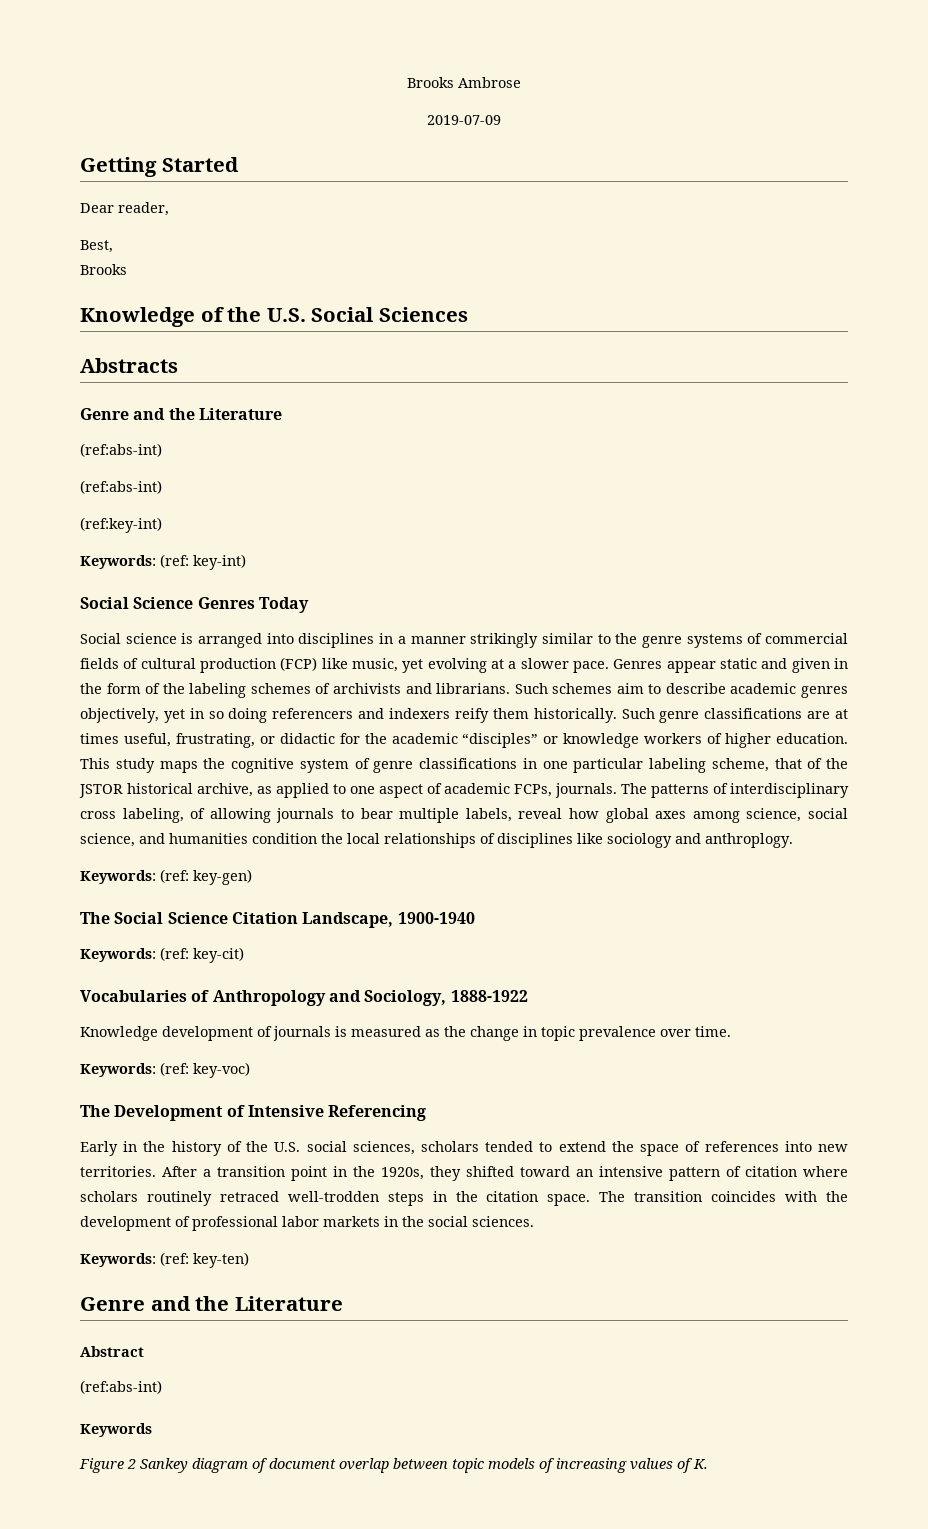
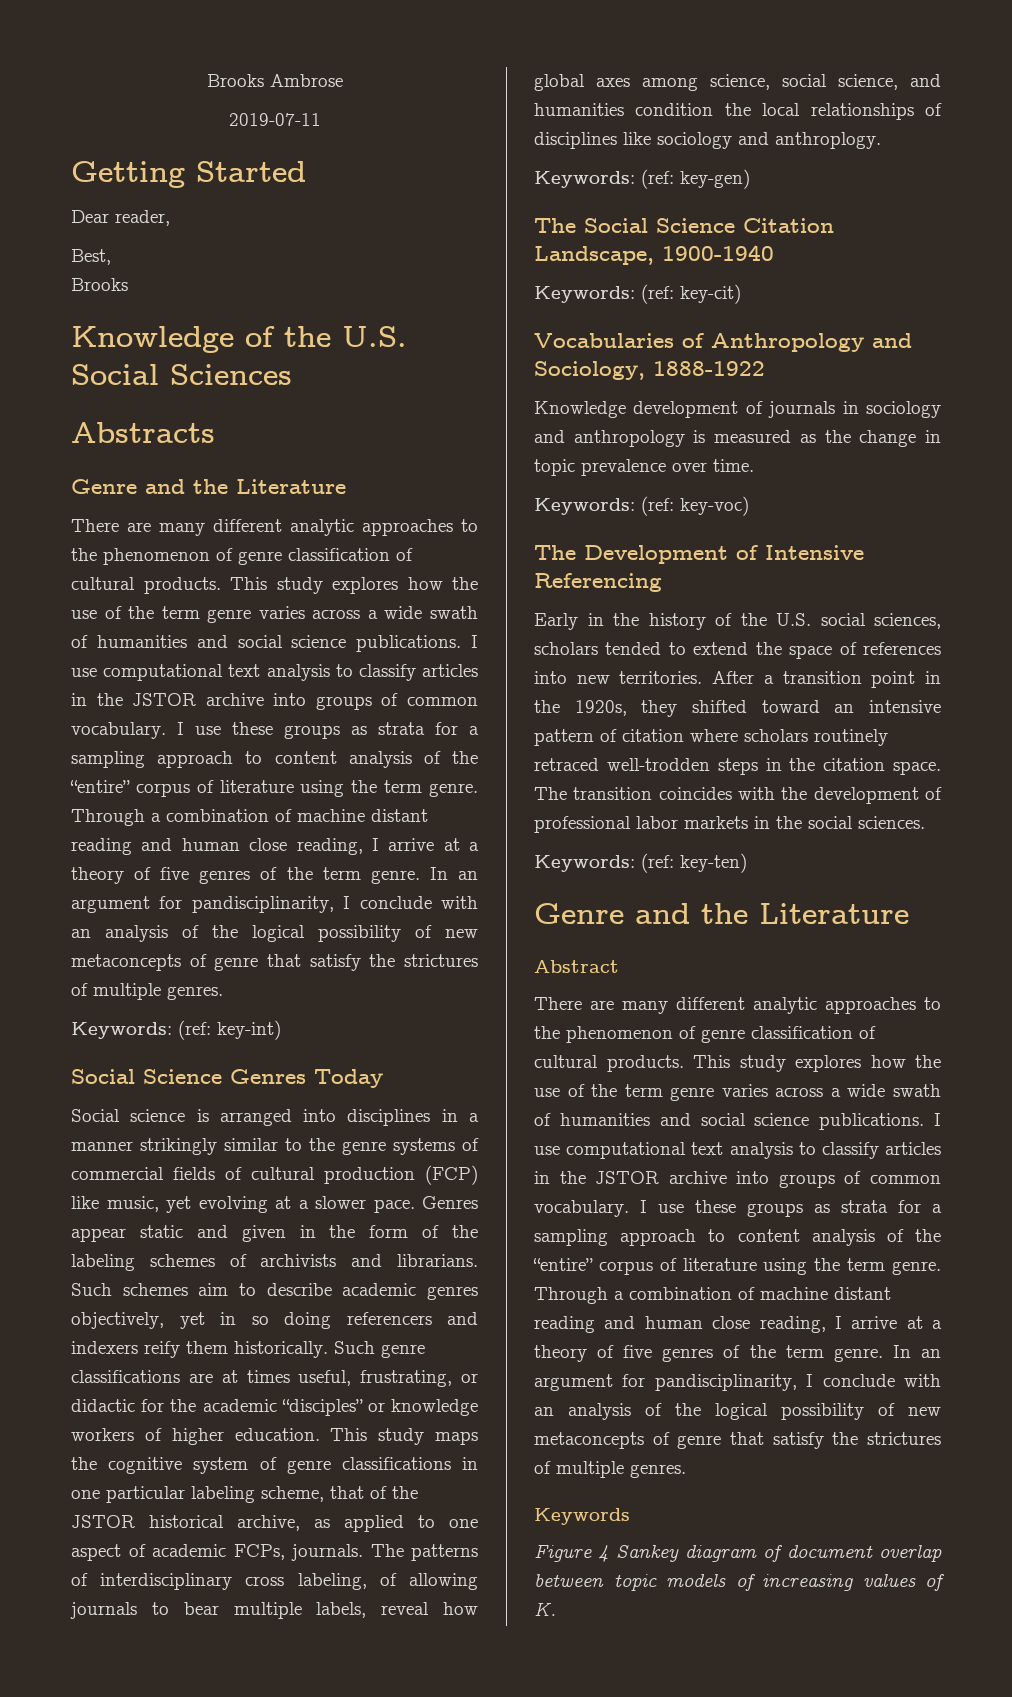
- 2019-07-09
+ 2019-07-11
  Abstracts
  Genre and the Literature
- (ref:abs-int)
- (ref:abs-int)
- (ref:key-int)
+ There are many different analytic approaches to the phenomenon of genre classification of cultural products. This study explores how the use of the term genre varies across a wide swath of humanities and social science publications. I use computational text analysis to classify articles in the JSTOR archive into groups of common vocabulary. I use these groups as strata for a sampling approach to content analysis of the “entire” corpus of literature using the term genre. Through a combination of machine distant reading and human close reading, I arrive at a theory of five genres of the term genre. In an argument for pandisciplinarity, I conclude with an analysis of the logical possibility of new metaconcepts of genre that satisfy the strictures of multiple genres.
- Knowledge development of journals is measured as the change in topic prevalence over time.
+ Knowledge development of journals in sociology and anthropology is measured as the change in topic prevalence over time.
  Abstract
- (ref:abs-int)
+ There are many different analytic approaches to the phenomenon of genre classification of cultural products. This study explores how the use of the term genre varies across a wide swath of humanities and social science publications. I use computational text analysis to classify articles in the JSTOR archive into groups of common vocabulary. I use these groups as strata for a sampling approach to content analysis of the “entire” corpus of literature using the term genre. Through a combination of machine distant reading and human close reading, I arrive at a theory of five genres of the term genre. In an argument for pandisciplinarity, I conclude with an analysis of the logical possibility of new metaconcepts of genre that satisfy the strictures of multiple genres.
- Figure 2 Sankey diagram of document overlap between topic models of increasing values of K.
+ Figure 4 Sankey diagram of document overlap between topic models of increasing values of K.

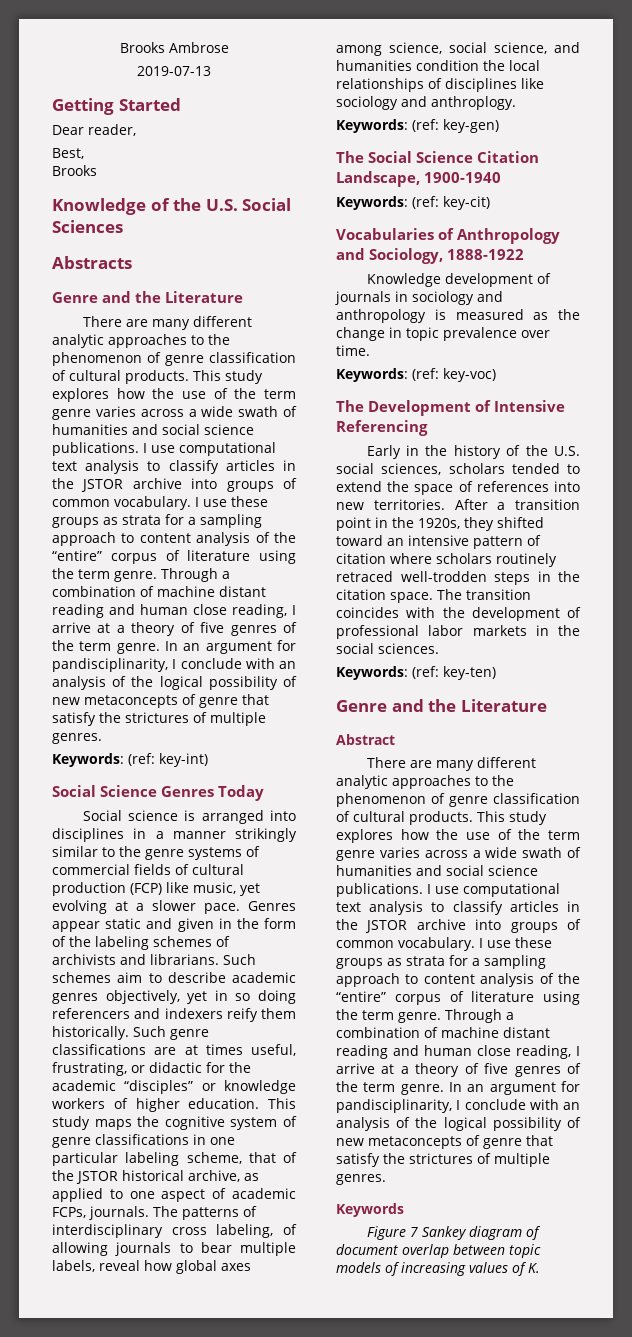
- 2019-07-11
+ 2019-07-13
- Figure 4 Sankey diagram of document overlap between topic models of increasing values of K.
+ Figure 7 Sankey diagram of document overlap between topic models of increasing values of K.

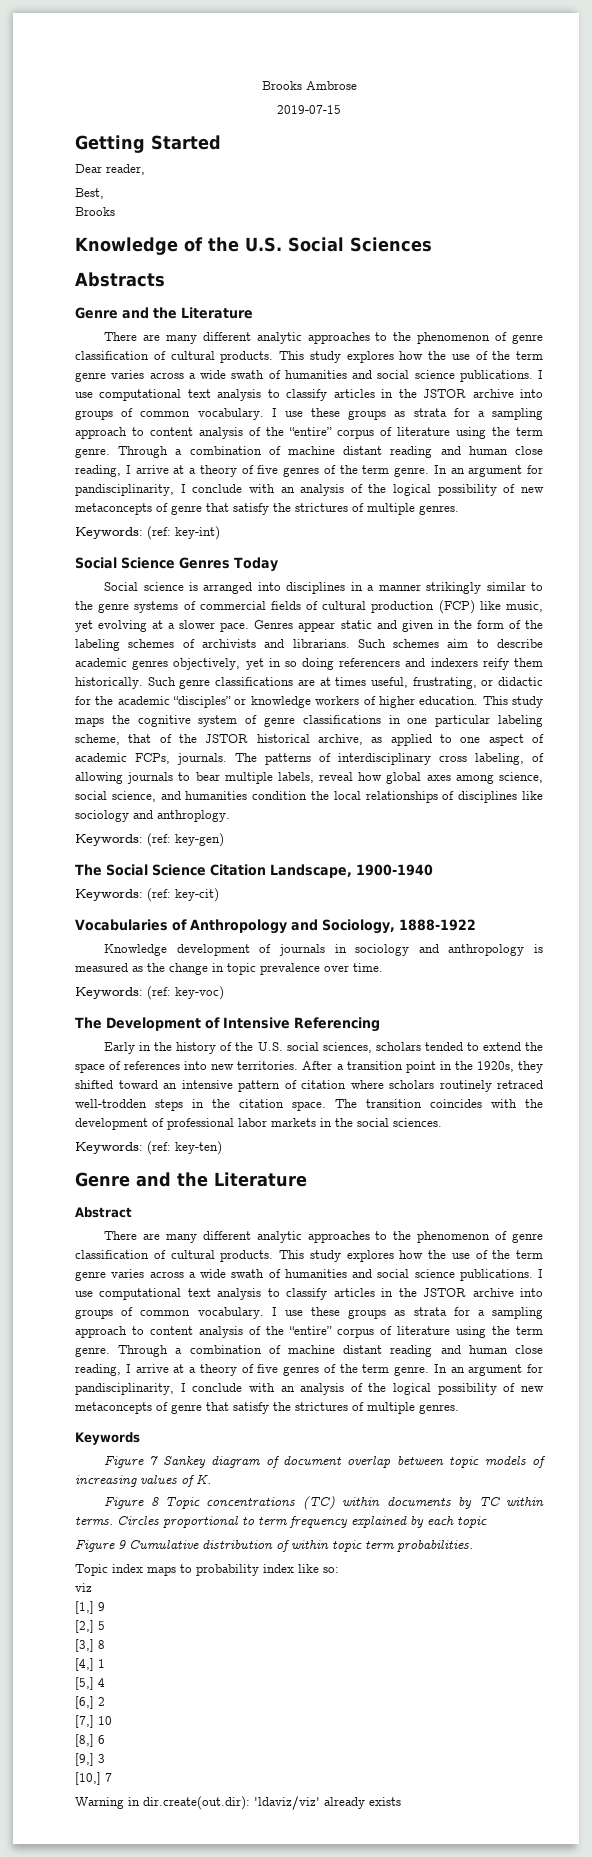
- 2019-07-13
+ 2019-07-15
+ Figure 8 Topic concentrations (TC) within documents by TC within terms. Circles proportional to term frequency explained by each topic
+ Figure 9 Cumulative distribution of within topic term probabilities.
+ Topic index maps to probability index like so:
+ viz
+ [1,] 9
+ [2,] 5
+ [3,] 8
+ [4,] 1
+ [5,] 4
+ [6,] 2
+ [7,] 10
+ [8,] 6
+ [9,] 3
+ [10,] 7
+ Warning in dir.create(out.dir): 'ldaviz/viz' already exists

